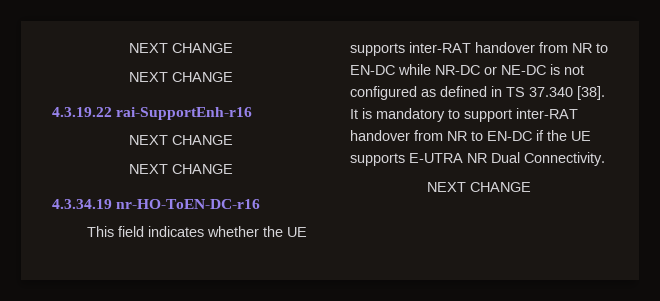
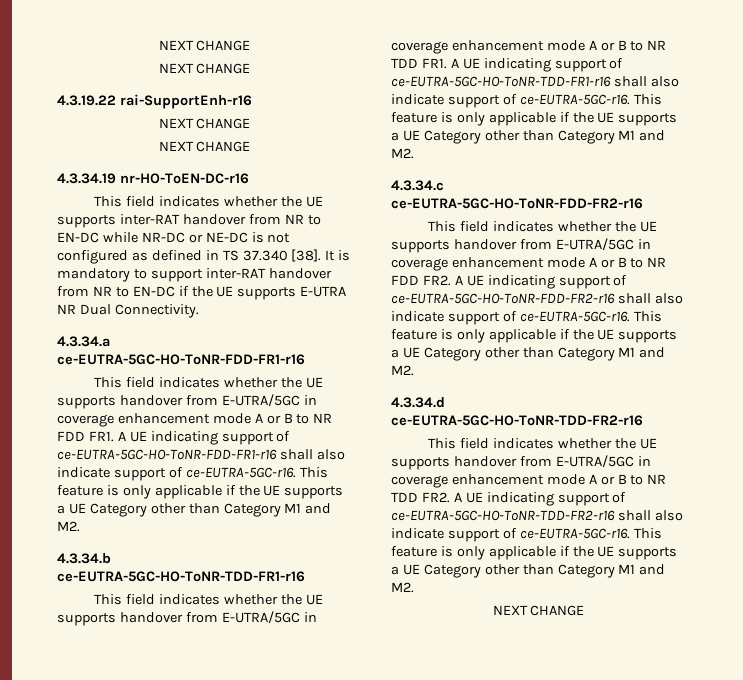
+ 4.3.34.a ce-EUTRA-5GC-HO-ToNR-FDD-FR1-r16
+ This field indicates whether the UE supports handover from E-UTRA/5GC in coverage enhancement mode A or B to NR FDD FR1. A UE indicating support of ce-EUTRA-5GC-HO-ToNR-FDD-FR1-r16 shall also indicate support of ce-EUTRA-5GC-r16. This feature is only applicable if the UE supports a UE Category other than Category M1 and M2.
+ 4.3.34.b ce-EUTRA-5GC-HO-ToNR-TDD-FR1-r16
+ This field indicates whether the UE supports handover from E-UTRA/5GC in coverage enhancement mode A or B to NR TDD FR1. A UE indicating support of ce-EUTRA-5GC-HO-ToNR-TDD-FR1-r16 shall also indicate support of ce-EUTRA-5GC-r16. This feature is only applicable if the UE supports a UE Category other than Category M1 and M2.
+ 4.3.34.c ce-EUTRA-5GC-HO-ToNR-FDD-FR2-r16
+ This field indicates whether the UE supports handover from E-UTRA/5GC in coverage enhancement mode A or B to NR FDD FR2. A UE indicating support of ce-EUTRA-5GC-HO-ToNR-FDD-FR2-r16 shall also indicate support of ce-EUTRA-5GC-r16. This feature is only applicable if the UE supports a UE Category other than Category M1 and M2.
+ 4.3.34.d ce-EUTRA-5GC-HO-ToNR-TDD-FR2-r16
+ This field indicates whether the UE supports handover from E-UTRA/5GC in coverage enhancement mode A or B to NR TDD FR2. A UE indicating support of ce-EUTRA-5GC-HO-ToNR-TDD-FR2-r16 shall also indicate support of ce-EUTRA-5GC-r16. This feature is only applicable if the UE supports a UE Category other than Category M1 and M2.

